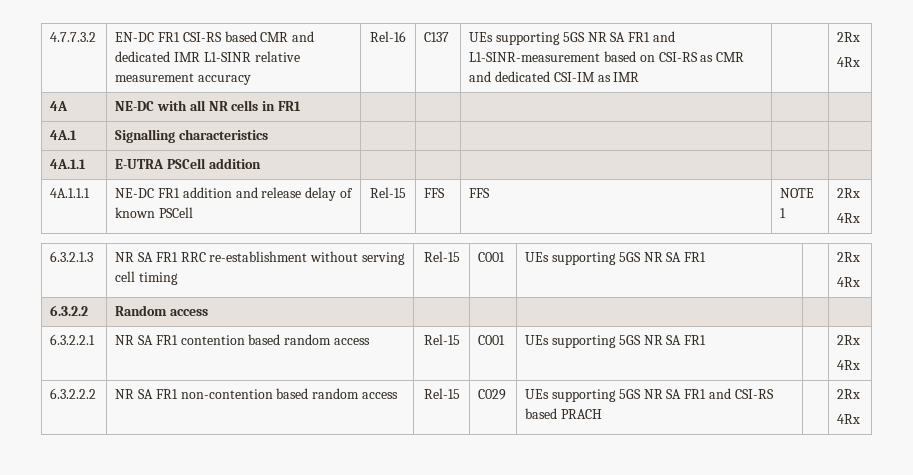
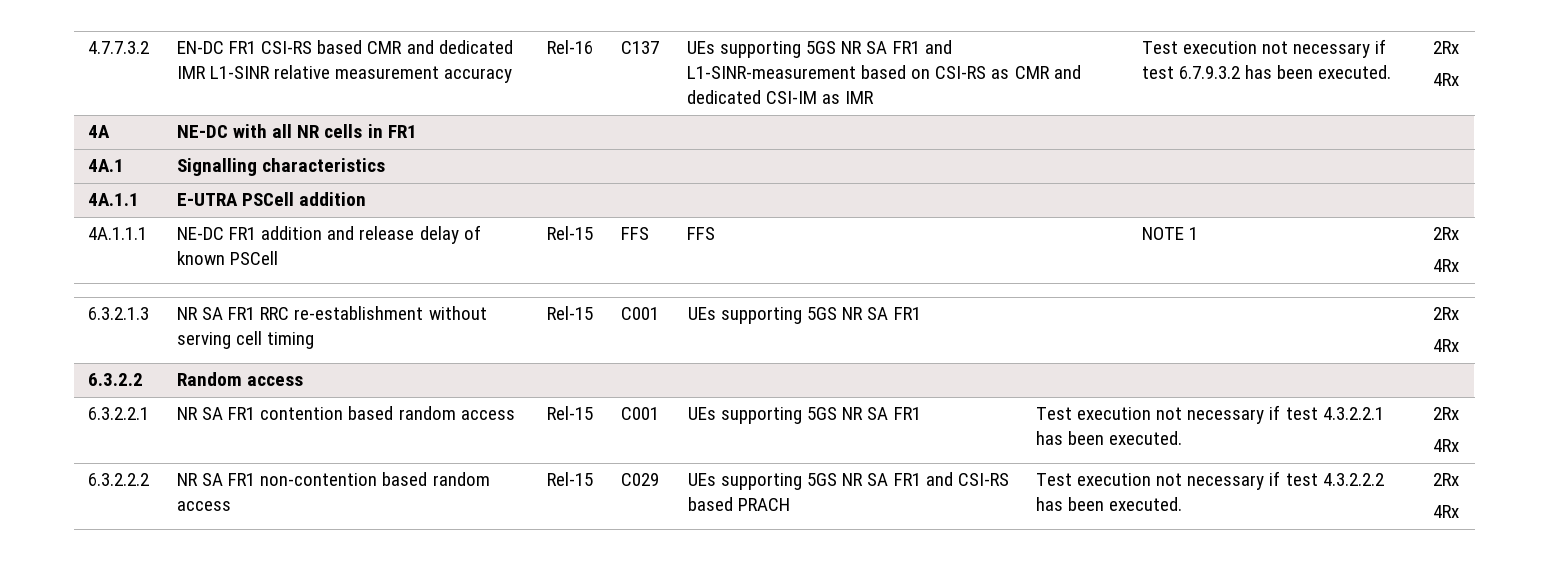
+ Test execution not necessary if test 6.7.9.3.2 has been executed.
- 6.3.2.2.1 | NR SA FR1 contention based random access | Rel-15 | C001 | UEs supporting 5GS NR SA FR1 | | 2Rx
+ 6.3.2.2.1 | NR SA FR1 contention based random access | Rel-15 | C001 | UEs supporting 5GS NR SA FR1 | Test execution not necessary if test 4.3.2.2.1 has been executed. | 2Rx
- 6.3.2.2.2 | NR SA FR1 non-contention based random access | Rel-15 | C029 | UEs supporting 5GS NR SA FR1 and CSI-RS based PRACH | | 2Rx
+ 6.3.2.2.2 | NR SA FR1 non-contention based random access | Rel-15 | C029 | UEs supporting 5GS NR SA FR1 and CSI-RS based PRACH | Test execution not necessary if test 4.3.2.2.2 has been executed. | 2Rx

